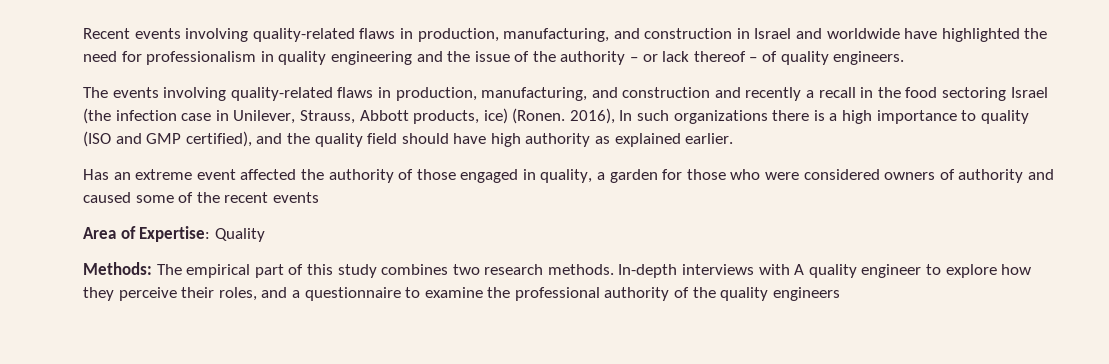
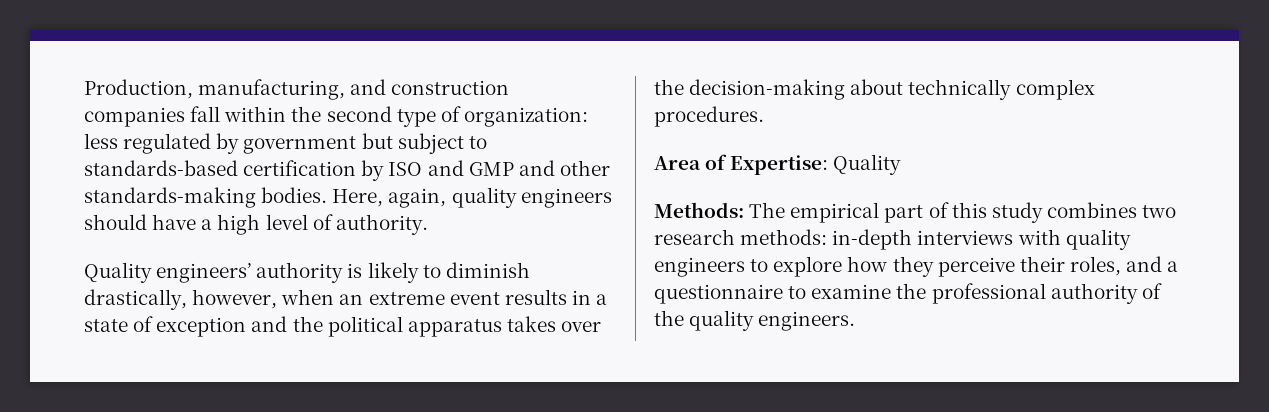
- Recent events involving quality-related flaws in production, manufacturing, and construction in Israel and worldwide have highlighted the need for professionalism in quality engineering and the issue of the authority – or lack thereof – of quality engineers.
- The events involving quality-related flaws in production, manufacturing, and construction and recently a recall in the food sectoring Israel (the infection case in Unilever, Strauss, Abbott products, ice) (Ronen. 2016), In such organizations there is a high importance to quality (ISO and GMP certified), and the quality field should have high authority as explained earlier.
- Has an extreme event affected the authority of those engaged in quality, a garden for those who were considered owners of authority and caused some of the recent events
+ Production, manufacturing, and construction companies fall within the second type of organization: less regulated by government but subject to standards-based certification by ISO and GMP and other standards-making bodies. Here, again, quality engineers should have a high level of authority.
+ Quality engineers’ authority is likely to diminish drastically, however, when an extreme event results in a state of exception and the political apparatus takes over the decision-making about technically complex procedures.
- Methods: The empirical part of this study combines two research methods. In-depth interviews with A quality engineer to explore how they perceive their roles, and a questionnaire to examine the professional authority of the quality engineers
+ Methods: The empirical part of this study combines two research methods: in-depth interviews with quality engineers to explore how they perceive their roles, and a questionnaire to examine the professional authority of the quality engineers.

